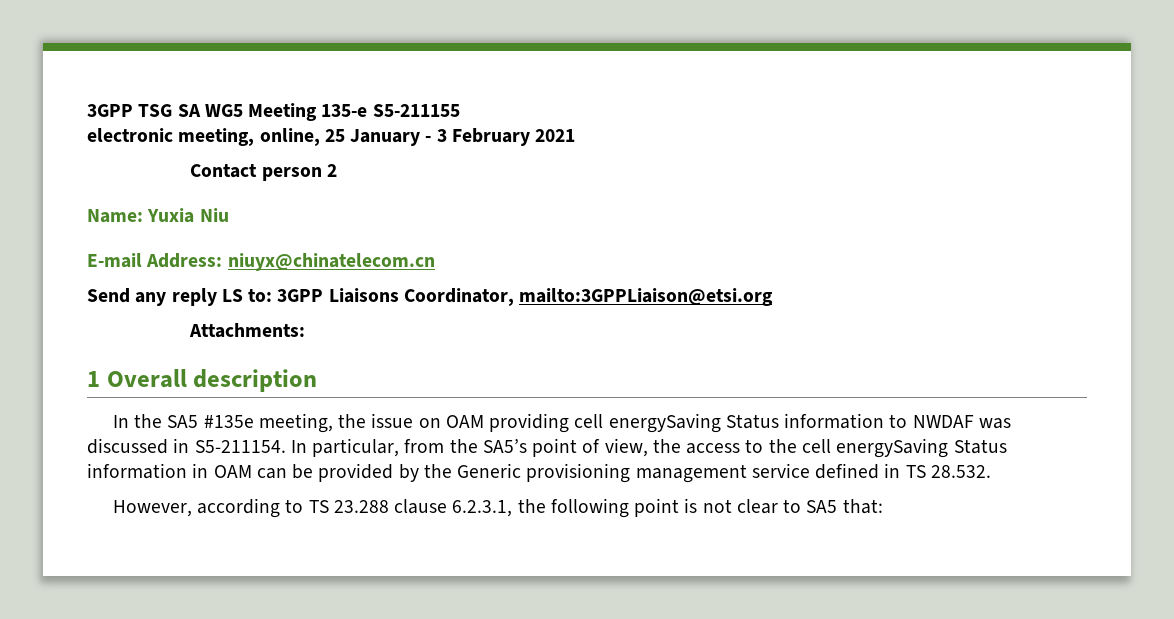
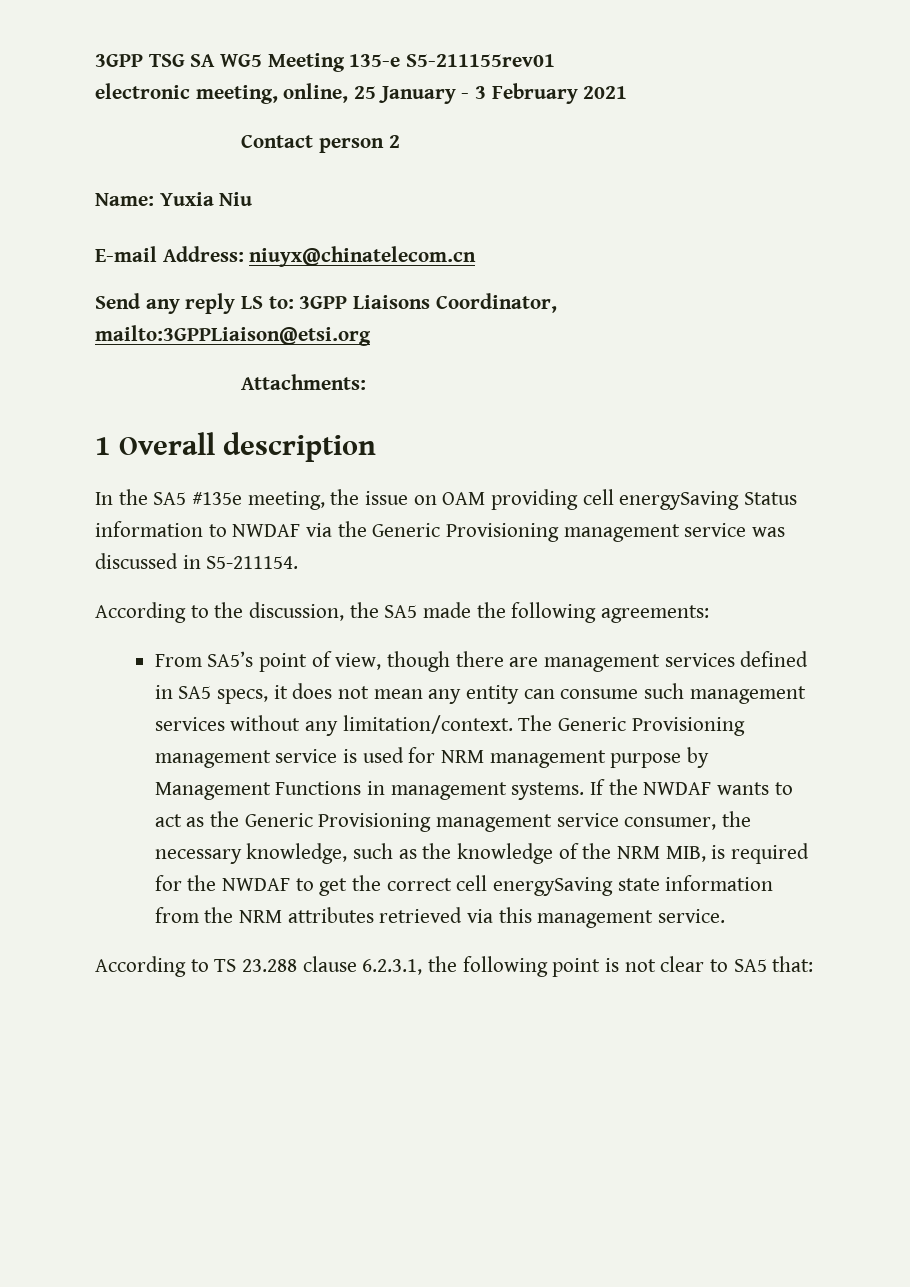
- 3GPP TSG SA WG5 Meeting 135-e S5-211155
+ 3GPP TSG SA WG5 Meeting 135-e S5-211155rev01
- In the SA5 #135e meeting, the issue on OAM providing cell energySaving Status information to NWDAF was discussed in S5-211154. In particular, from the SA5’s point of view, the access to the cell energySaving Status information in OAM can be provided by the Generic provisioning management service defined in TS 28.532.
- However, according to TS 23.288 clause 6.2.3.1, the following point is not clear to SA5 that:
+ In the SA5 #135e meeting, the issue on OAM providing cell energySaving Status information to NWDAF via the Generic Provisioning management service was discussed in S5-211154.
+ According to the discussion, the SA5 made the following agreements:
+ From SA5’s point of view, though there are management services defined in SA5 specs, it does not mean any entity can consume such management services without any limitation/context. The Generic Provisioning management service is used for NRM management purpose by Management Functions in management systems. If the NWDAF wants to act as the Generic Provisioning management service consumer, the necessary knowledge, such as the knowledge of the NRM MIB, is required for the NWDAF to get the correct cell energySaving state information from the NRM attributes retrieved via this management service.
+ According to TS 23.288 clause 6.2.3.1, the following point is not clear to SA5 that:

